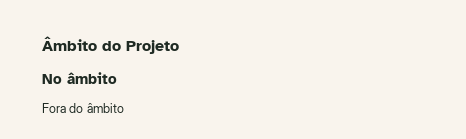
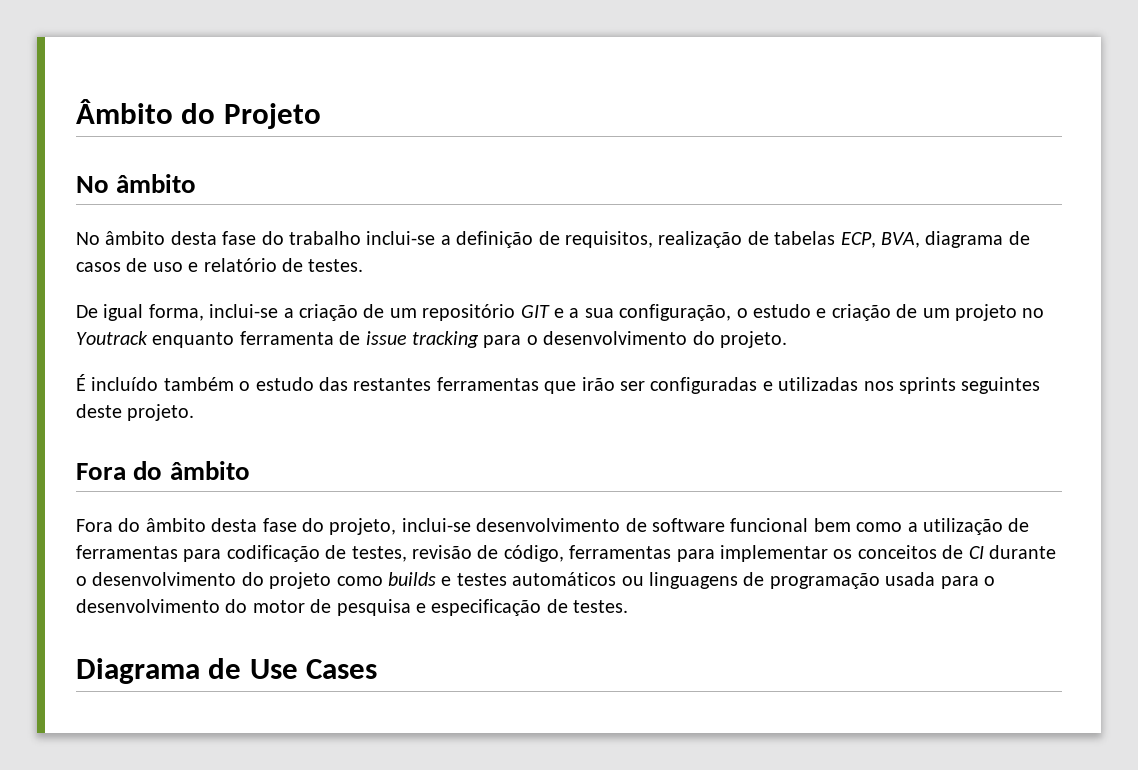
+ No âmbito desta fase do trabalho inclui-se a definição de requisitos, realização de tabelas ECP, BVA, diagrama de casos de uso e relatório de testes.
+ De igual forma, inclui-se a criação de um repositório GIT e a sua configuração, o estudo e criação de um projeto no Youtrack enquanto ferramenta de issue tracking para o desenvolvimento do projeto.
+ É incluído também o estudo das restantes ferramentas que irão ser configuradas e utilizadas nos sprints seguintes deste projeto.
  Fora do âmbito
+ Fora do âmbito desta fase do projeto, inclui-se desenvolvimento de software funcional bem como a utilização de ferramentas para codificação de testes, revisão de código, ferramentas para implementar os conceitos de CI durante o desenvolvimento do projeto como builds e testes automáticos ou linguagens de programação usada para o desenvolvimento do motor de pesquisa e especificação de testes.
+ Diagrama de Use Cases

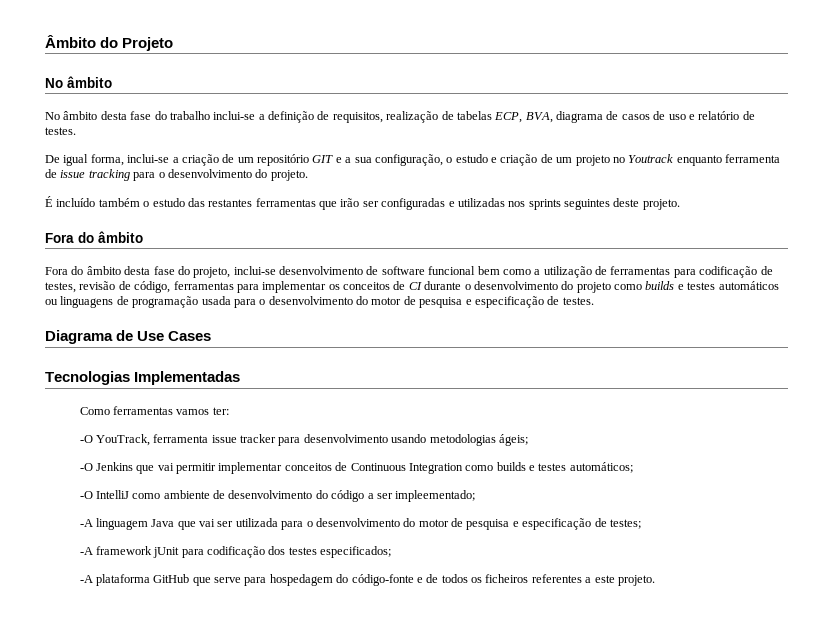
+ Tecnologias Implementadas
+ Como ferramentas vamos ter:
+ -O YouTrack, ferramenta issue tracker para desenvolvimento usando metodologias ágeis;
+ -O Jenkins que vai permitir implementar conceitos de Continuous Integration como builds e testes automáticos;
+ -O IntelliJ como ambiente de desenvolvimento do código a ser impleementado;
+ -A linguagem Java que vai ser utilizada para o desenvolvimento do motor de pesquisa e especificação de testes;
+ -A framework jUnit para codificação dos testes especificados;
+ -A plataforma GitHub que serve para hospedagem do código-fonte e de todos os ficheiros referentes a este projeto.

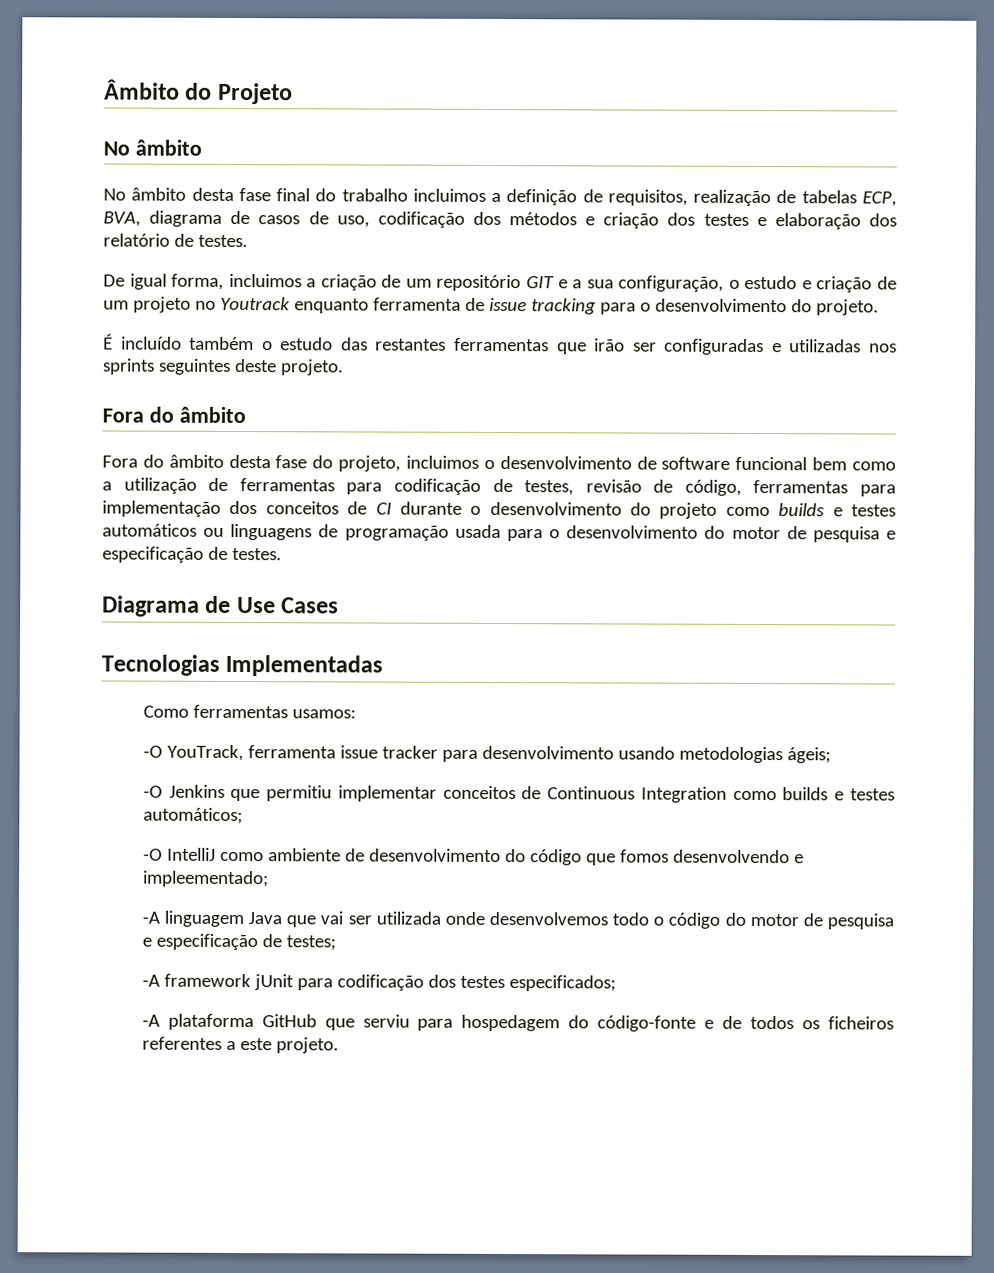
- No âmbito desta fase do trabalho inclui-se a definição de requisitos, realização de tabelas ECP, BVA, diagrama de casos de uso e relatório de testes.
+ No âmbito desta fase final do trabalho incluimos a definição de requisitos, realização de tabelas ECP, BVA, diagrama de casos de uso, codificação dos métodos e criação dos testes e elaboração dos relatório de testes.
- De igual forma, inclui-se a criação de um repositório GIT e a sua configuração, o estudo e criação de um projeto no Youtrack enquanto ferramenta de issue tracking para o desenvolvimento do projeto.
+ De igual forma, incluimos a criação de um repositório GIT e a sua configuração, o estudo e criação de um projeto no Youtrack enquanto ferramenta de issue tracking para o desenvolvimento do projeto.
- Fora do âmbito desta fase do projeto, inclui-se desenvolvimento de software funcional bem como a utilização de ferramentas para codificação de testes, revisão de código, ferramentas para implementar os conceitos de CI durante o desenvolvimento do projeto como builds e testes automáticos ou linguagens de programação usada para o desenvolvimento do motor de pesquisa e especificação de testes.
+ Fora do âmbito desta fase do projeto, incluimos o desenvolvimento de software funcional bem como a utilização de ferramentas para codificação de testes, revisão de código, ferramentas para implementação dos conceitos de CI durante o desenvolvimento do projeto como builds e testes automáticos ou linguagens de programação usada para o desenvolvimento do motor de pesquisa e especificação de testes.
- Como ferramentas vamos ter:
+ Como ferramentas usamos:
- -O Jenkins que vai permitir implementar conceitos de Continuous Integration como builds e testes automáticos;
+ -O Jenkins que permitiu implementar conceitos de Continuous Integration como builds e testes automáticos;
- -O IntelliJ como ambiente de desenvolvimento do código a ser impleementado;
+ -O IntelliJ como ambiente de desenvolvimento do código que fomos desenvolvendo e impleementado;
- -A linguagem Java que vai ser utilizada para o desenvolvimento do motor de pesquisa e especificação de testes;
+ -A linguagem Java que vai ser utilizada onde desenvolvemos todo o código do motor de pesquisa e especificação de testes;
- -A plataforma GitHub que serve para hospedagem do código-fonte e de todos os ficheiros referentes a este projeto.
+ -A plataforma GitHub que serviu para hospedagem do código-fonte e de todos os ficheiros referentes a este projeto.

